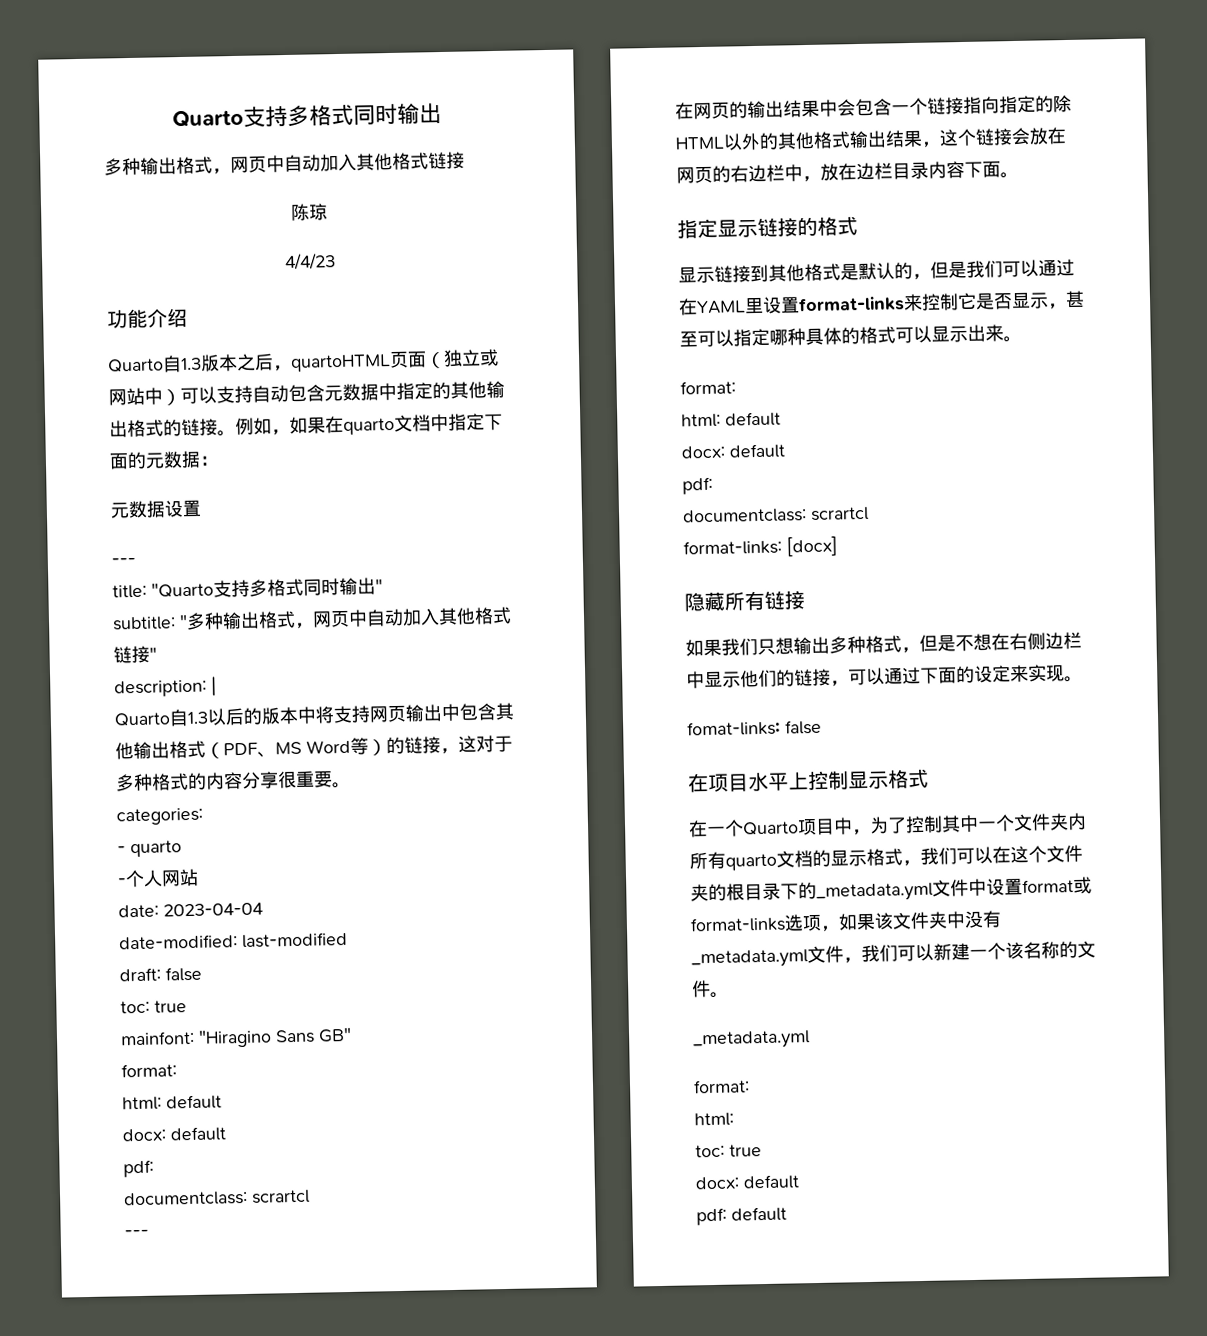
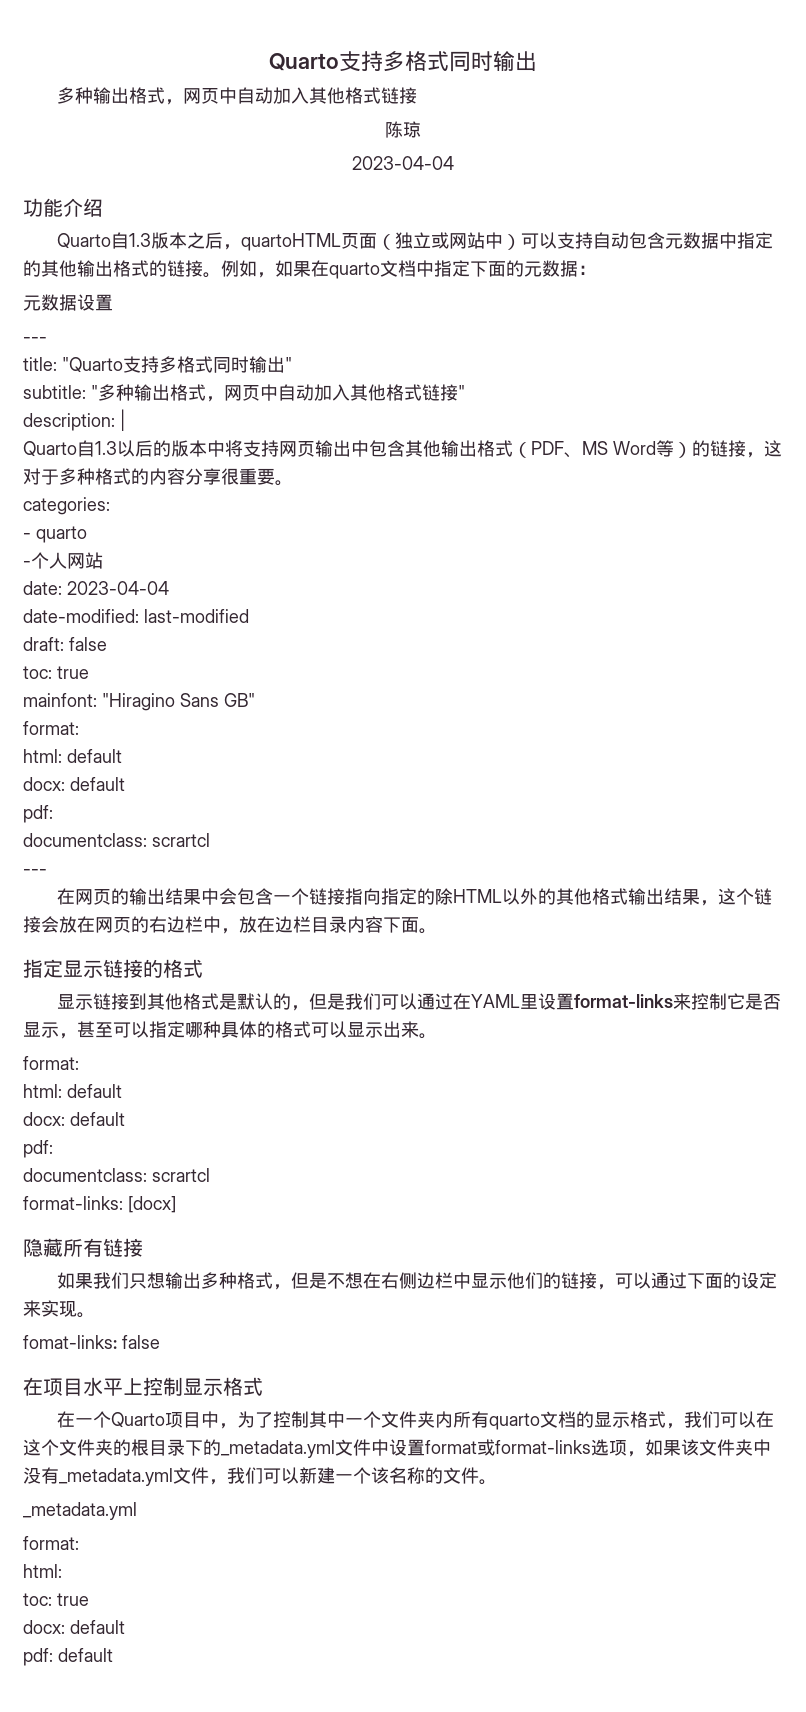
  陈琼
- 4/4/23
+ 2023-04-04

